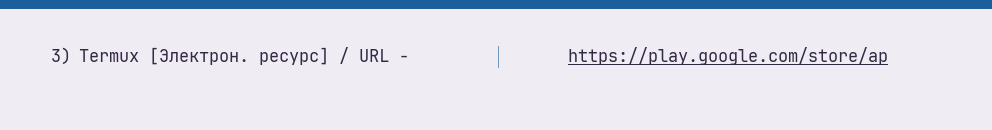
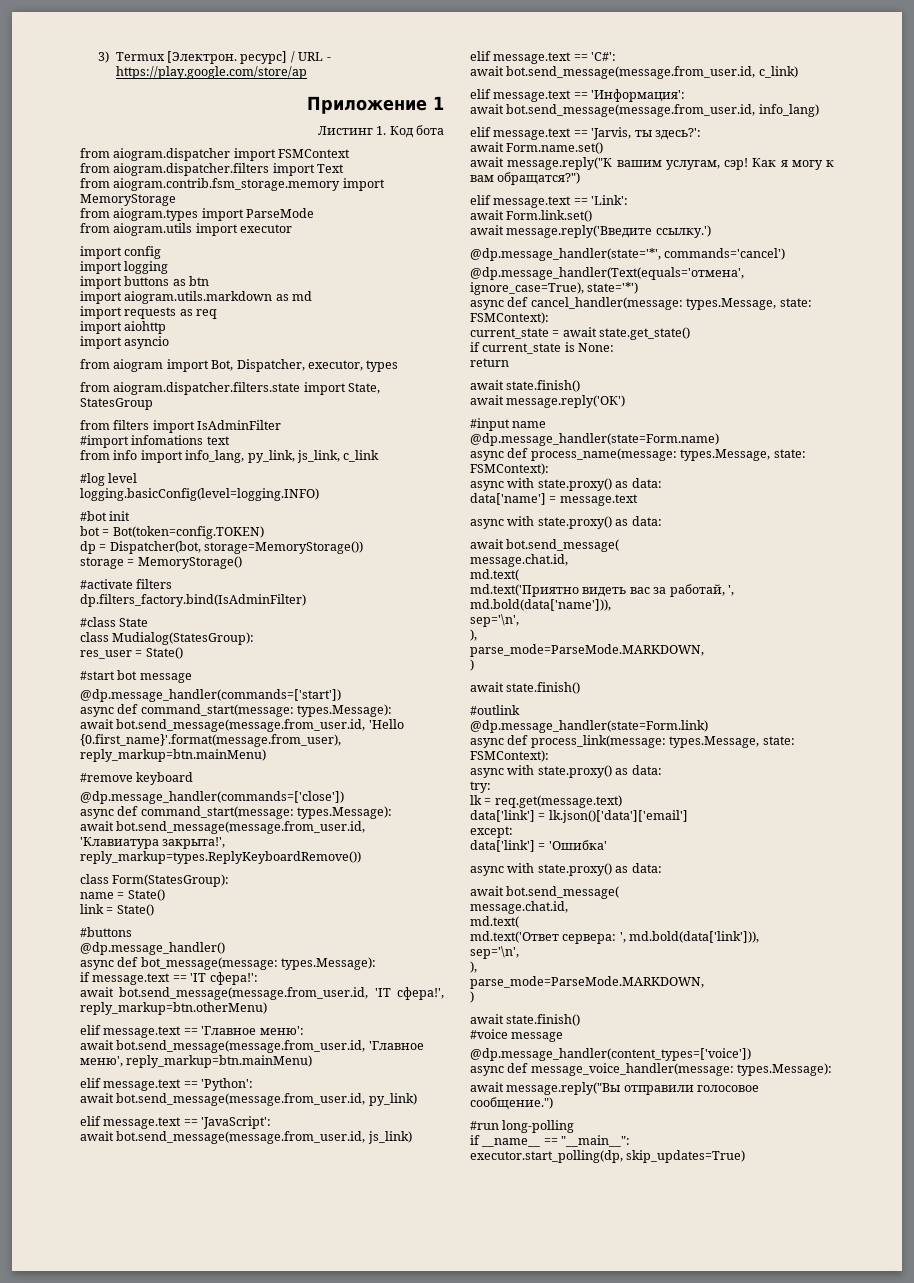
+ Приложение 1
+ Листинг 1. Код бота
+ from aiogram.dispatcher import FSMContext
+ from aiogram.dispatcher.filters import Text
+ from aiogram.contrib.fsm_storage.memory import MemoryStorage
+ from aiogram.types import ParseMode
+ from aiogram.utils import executor
+ import config
+ import logging
+ import buttons as btn
+ import aiogram.utils.markdown as md
+ import requests as req
+ import aiohttp
+ import asyncio
+ from aiogram import Bot, Dispatcher, executor, types
+ from aiogram.dispatcher.filters.state import State, StatesGroup
+ from filters import IsAdminFilter
+ #import infomations text
+ from info import info_lang, py_link, js_link, c_link
+ #log level
+ logging.basicConfig(level=logging.INFO)
+ #bot init
+ bot = Bot(token=config.TOKEN)
+ dp = Dispatcher(bot, storage=MemoryStorage())
+ storage = MemoryStorage()
+ #activate filters
+ dp.filters_factory.bind(IsAdminFilter)
+ #class State
+ class Mudialog(StatesGroup):
+ res_user = State()
+ #start bot message
+ @dp.message_handler(commands=['start'])
+ async def command_start(message: types.Message):
+ await bot.send_message(message.from_user.id, 'Hello {0.first_name}'.format(message.from_user), reply_markup=btn.mainMenu)
+ #remove keyboard
+ @dp.message_handler(commands=['close'])
+ async def command_start(message: types.Message):
+ await bot.send_message(message.from_user.id, 'Клавиатура закрыта!', reply_markup=types.ReplyKeyboardRemove())
+ class Form(StatesGroup):
+ name = State()
+ link = State()
+ #buttons
+ @dp.message_handler()
+ async def bot_message(message: types.Message):
+ if message.text == 'IT сфера!':
+ await bot.send_message(message.from_user.id, 'IT сфера!', reply_markup=btn.otherMenu)
+ elif message.text == 'Главное меню':
+ await bot.send_message(message.from_user.id, 'Главное меню', reply_markup=btn.mainMenu)
+ elif message.text == 'Python':
+ await bot.send_message(message.from_user.id, py_link)
+ elif message.text == 'JavaScript':
+ await bot.send_message(message.from_user.id, js_link)
+ elif message.text == 'C#':
+ await bot.send_message(message.from_user.id, c_link)
+ elif message.text == 'Информация':
+ await bot.send_message(message.from_user.id, info_lang)
+ elif message.text == 'Jarvis, ты здесь?':
+ await Form.name.set()
+ await message.reply("К вашим услугам, сэр! Как я могу к вам обращатся?")
+ elif message.text == 'Link':
+ await Form.link.set()
+ await message.reply('Введите ссылку.')
+ @dp.message_handler(state='*', commands='cancel')
+ @dp.message_handler(Text(equals='отмена', ignore_case=True), state='*')
+ async def cancel_handler(message: types.Message, state: FSMContext):
+ current_state = await state.get_state()
+ if current_state is None:
+ return
+ await state.finish()
+ await message.reply('ОК')
+ #input name
+ @dp.message_handler(state=Form.name)
+ async def process_name(message: types.Message, state: FSMContext):
+ async with state.proxy() as data:
+ data['name'] = message.text
+ async with state.proxy() as data:
+ await bot.send_message(
+ message.chat.id,
+ md.text(
+ md.text('Приятно видеть вас за работай, ', md.bold(data['name'])),
+ sep='\n',
+ ),
+ parse_mode=ParseMode.MARKDOWN,
+ )
+ await state.finish()
+ #outlink
+ @dp.message_handler(state=Form.link)
+ async def process_link(message: types.Message, state: FSMContext):
+ async with state.proxy() as data:
+ try:
+ lk = req.get(message.text)
+ data['link'] = lk.json()['data']['email']
+ except:
+ data['link'] = 'Ошибка'
+ async with state.proxy() as data:
+ await bot.send_message(
+ message.chat.id,
+ md.text(
+ md.text('Ответ сервера: ', md.bold(data['link'])),
+ sep='\n',
+ ),
+ parse_mode=ParseMode.MARKDOWN,
+ )
+ await state.finish()
+ #voice message
+ @dp.message_handler(content_types=['voice'])
+ async def message_voice_handler(message: types.Message):
+ await message.reply("Вы отправили голосовое сообщение.")
+ #run long-polling
+ if __name__ == "__main__":
+ executor.start_polling(dp, skip_updates=True)

